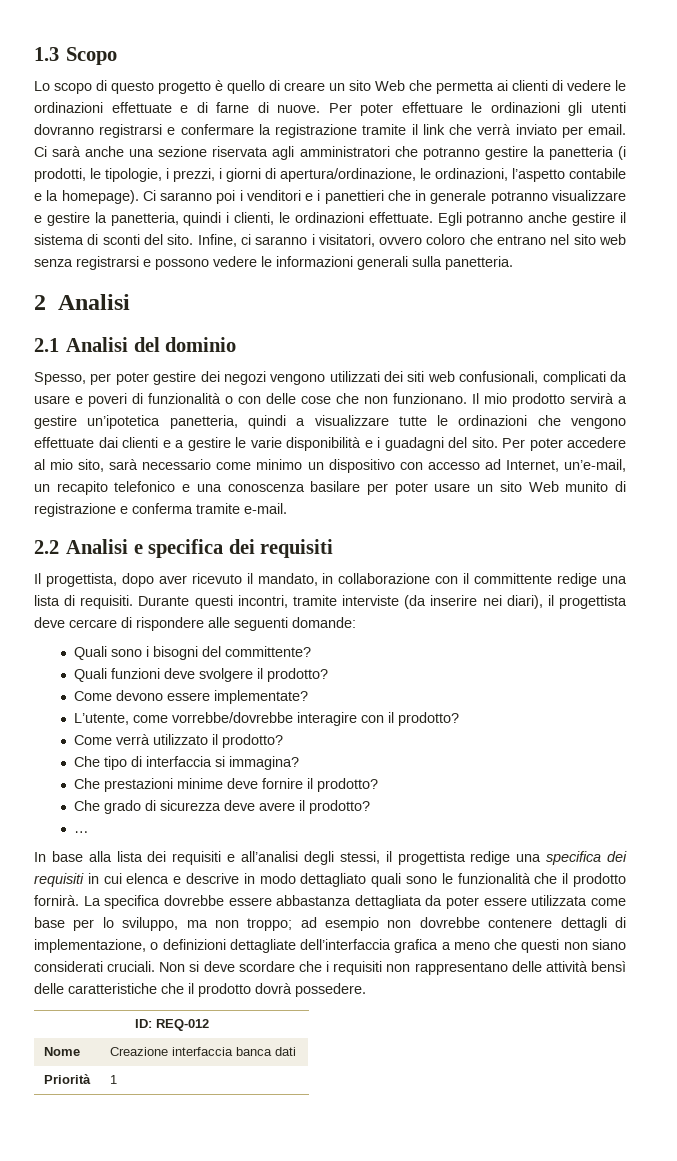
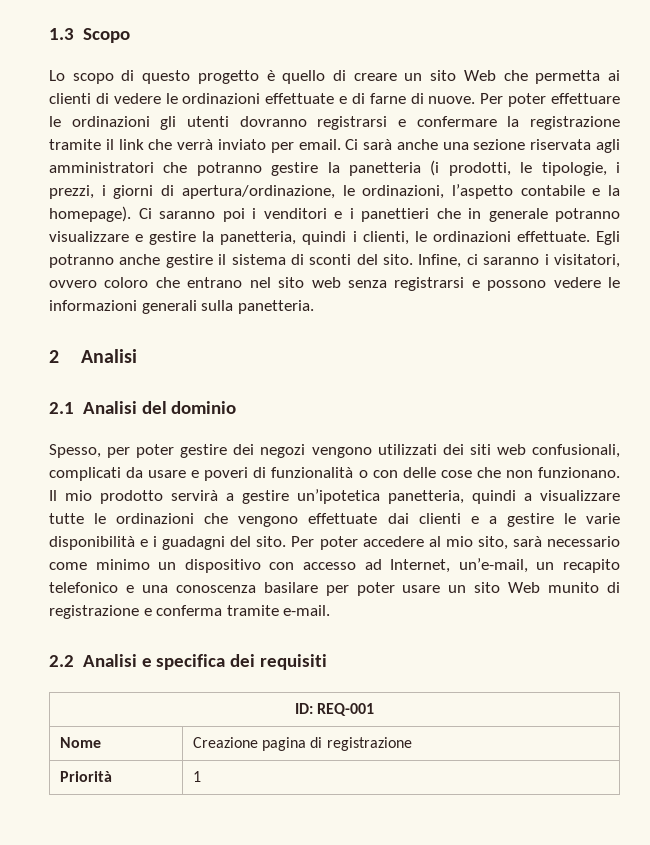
- Il progettista, dopo aver ricevuto il mandato, in collaborazione con il committente redige una lista di requisiti. Durante questi incontri, tramite interviste (da inserire nei diari), il progettista deve cercare di rispondere alle seguenti domande:
- Quali sono i bisogni del committente?
- Quali funzioni deve svolgere il prodotto?
- Come devono essere implementate?
- L’utente, come vorrebbe/dovrebbe interagire con il prodotto?
- Come verrà utilizzato il prodotto?
- Che tipo di interfaccia si immagina?
- Che prestazioni minime deve fornire il prodotto?
- Che grado di sicurezza deve avere il prodotto?
- …
- In base alla lista dei requisiti e all’analisi degli stessi, il progettista redige una specifica dei requisiti in cui elenca e descrive in modo dettagliato quali sono le funzionalità che il prodotto fornirà. La specifica dovrebbe essere abbastanza dettagliata da poter essere utilizzata come base per lo sviluppo, ma non troppo; ad esempio non dovrebbe contenere dettagli di implementazione, o definizioni dettagliate dell’interfaccia grafica a meno che questi non siano considerati cruciali. Non si deve scordare che i requisiti non rappresentano delle attività bensì delle caratteristiche che il prodotto dovrà possedere.
- ID: REQ-012
+ ID: REQ-001
- Nome | Creazione interfaccia banca dati
+ Nome | Creazione pagina di registrazione

